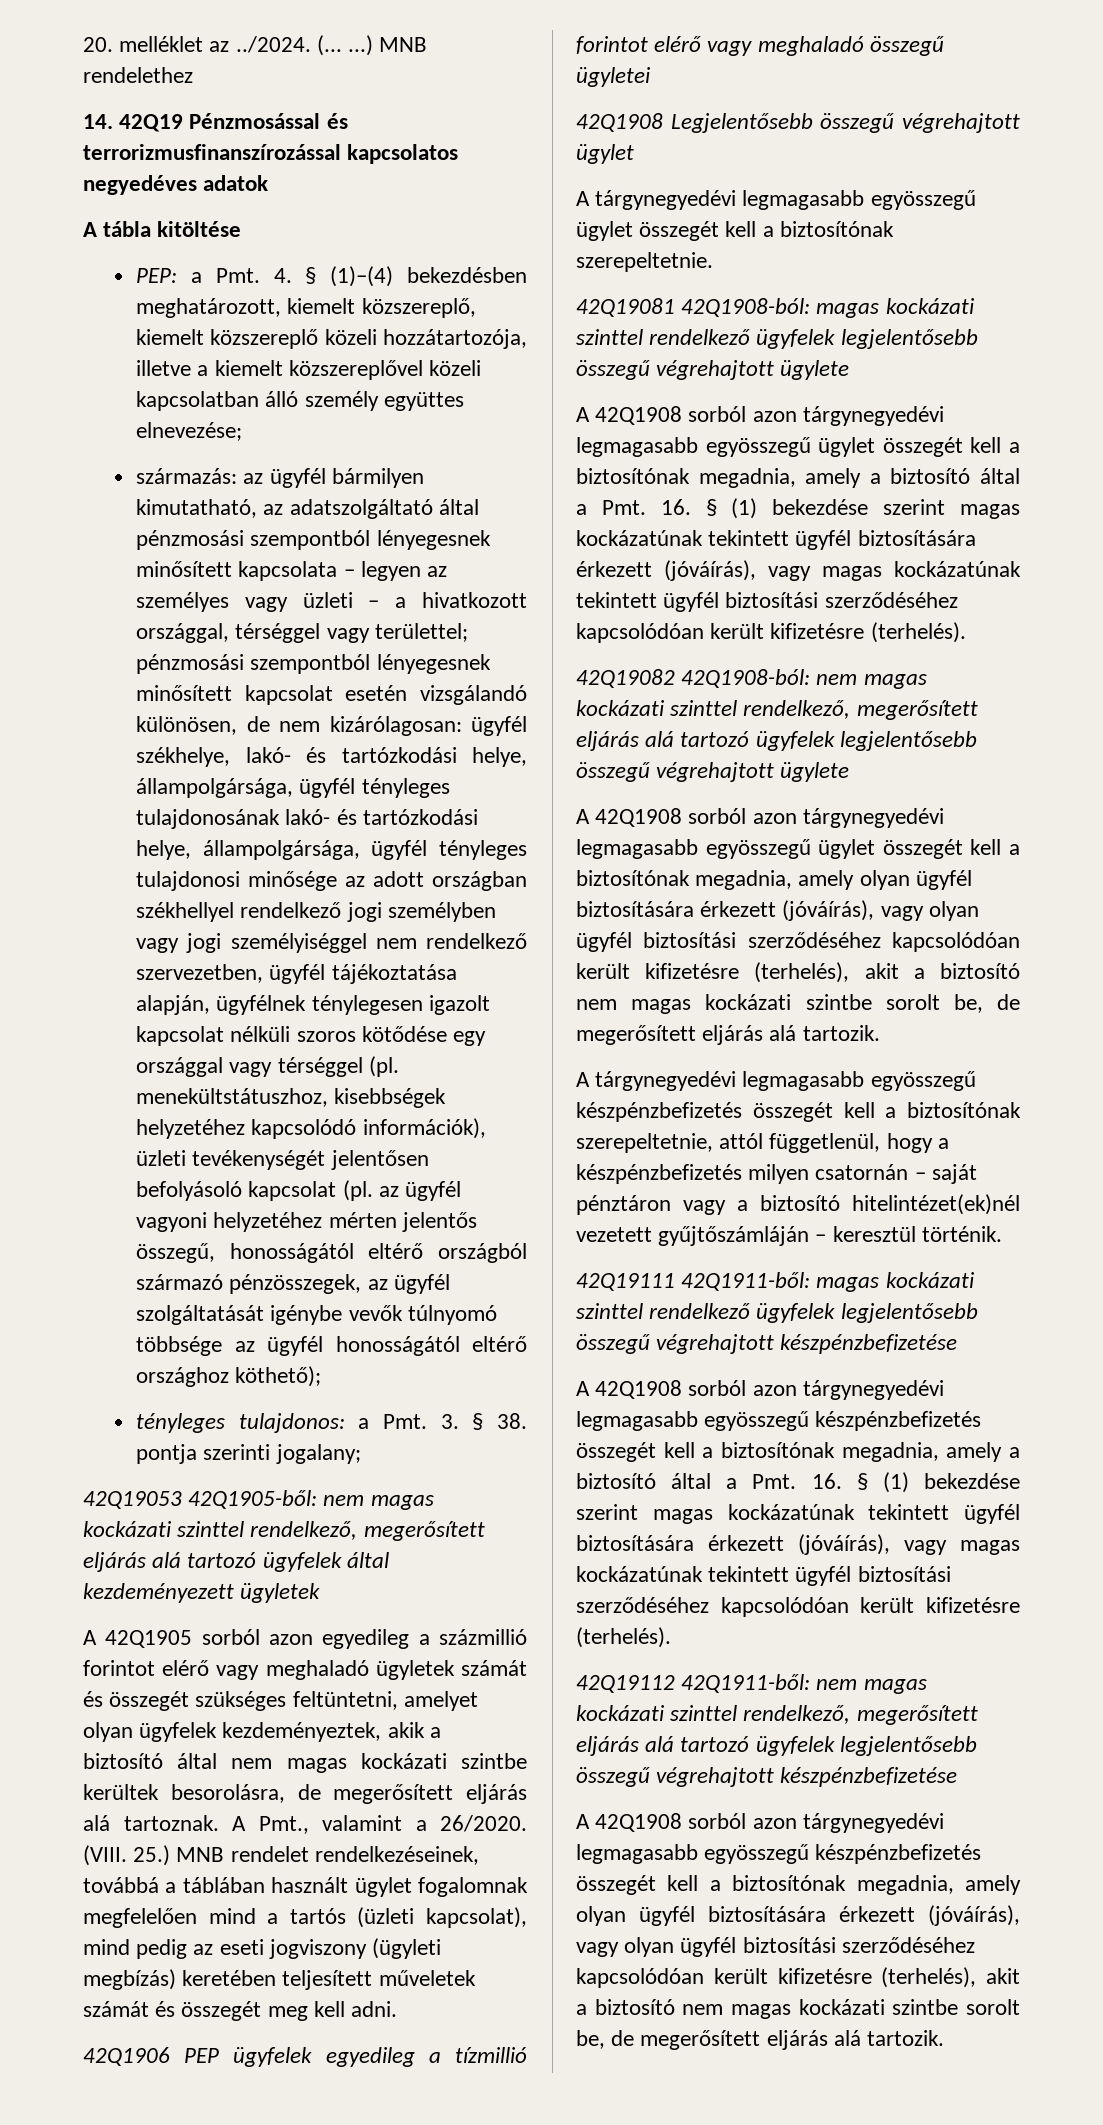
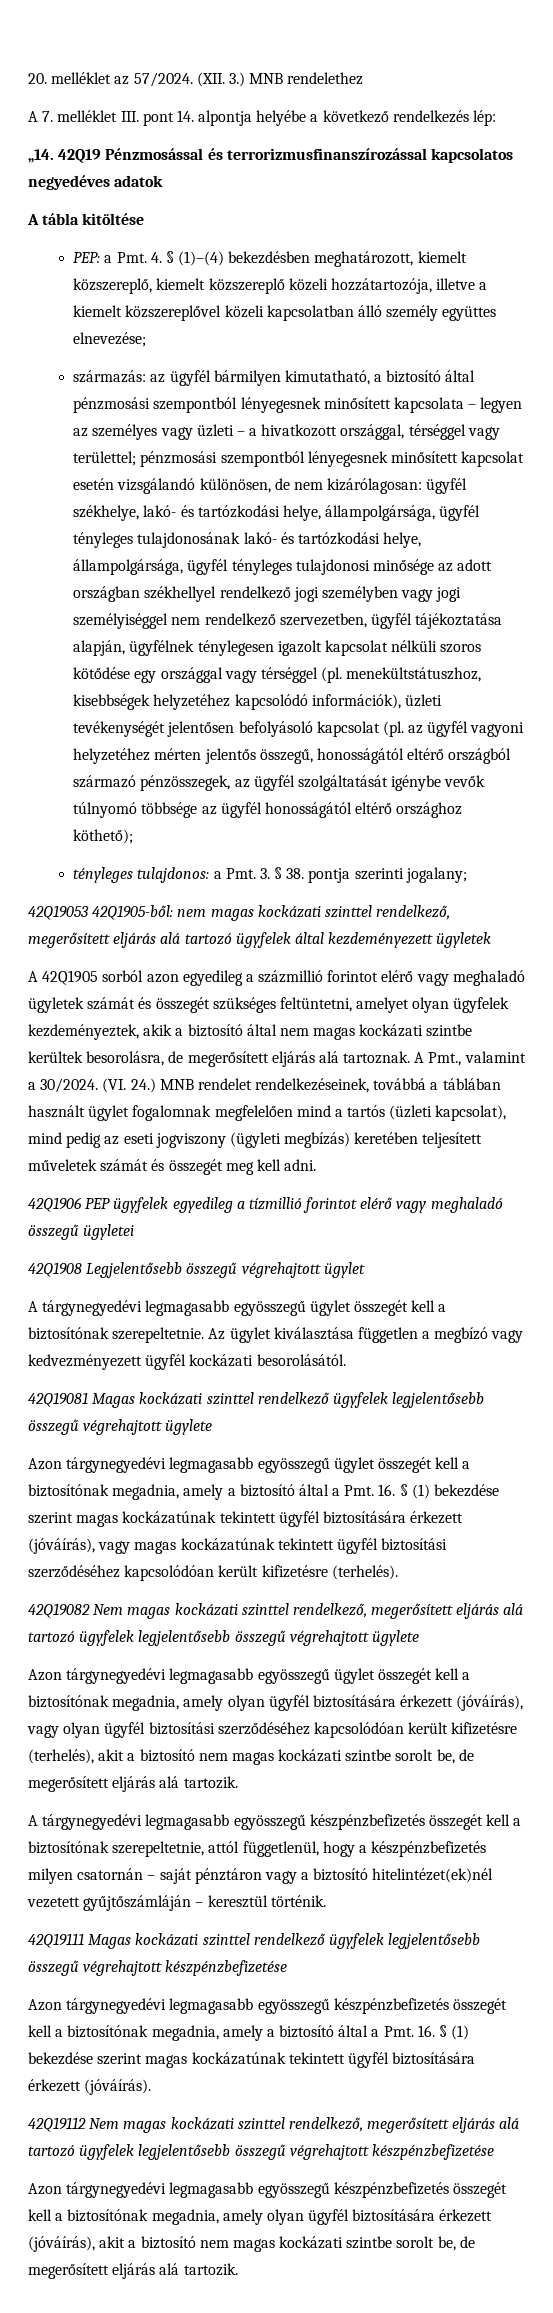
- 20. melléklet az ../2024. (... ...) MNB rendelethez
+ 20. melléklet az 57/2024. (XII. 3.) MNB rendelethez
- 14. 42Q19 Pénzmosással és terrorizmusfinanszírozással kapcsolatos negyedéves adatok
+ A 7. melléklet III. pont 14. alpontja helyébe a következő rendelkezés lép:
+ „14. 42Q19 Pénzmosással és terrorizmusfinanszírozással kapcsolatos negyedéves adatok
- az ügyfél bármilyen kimutatható, az adatszolgáltató által pénzmosási szempontból lényegesnek minősített kapcsolata – legyen az személyes vagy üzleti – a hivatkozott országgal, térséggel vagy területtel;
+ az ügyfél bármilyen kimutatható, a biztosító által pénzmosási szempontból lényegesnek minősített kapcsolata – legyen az személyes vagy üzleti – a hivatkozott országgal, térséggel vagy területtel;
- A Pmt., valamint a 26/2020. (VIII. 25.) MNB rendelet rendelkezéseinek, továbbá a táblában használt ügylet fogalomnak megfelelően mind a tartós (üzleti kapcsolat), mind pedig az eseti jogviszony (ügyleti megbízás) keretében teljesített műveletek számát és összegét meg kell adni.
+ A Pmt., valamint a 30/2024. (VI. 24.) MNB rendelet rendelkezéseinek, továbbá a táblában használt ügylet fogalomnak megfelelően mind a tartós (üzleti kapcsolat), mind pedig az eseti jogviszony (ügyleti megbízás) keretében teljesített műveletek számát és összegét meg kell adni.
+ Az ügylet kiválasztása független a megbízó vagy kedvezményezett ügyfél kockázati besorolásától.
- 42Q19081 42Q1908-ból: magas kockázati szinttel rendelkező ügyfelek legjelentősebb összegű végrehajtott ügylete
+ 42Q19081 Magas kockázati szinttel rendelkező ügyfelek legjelentősebb összegű végrehajtott ügylete
- A 42Q1908 sorból azon tárgynegyedévi legmagasabb egyösszegű ügylet összegét kell a biztosítónak megadnia, amely a biztosító által a Pmt. 16. § (1) bekezdése szerint magas kockázatúnak tekintett ügyfél biztosítására érkezett (jóváírás), vagy magas kockázatúnak tekintett ügyfél biztosítási szerződéséhez kapcsolódóan került kifizetésre (terhelés).
+ Azon tárgynegyedévi legmagasabb egyösszegű ügylet összegét kell a biztosítónak megadnia, amely a biztosító által a Pmt. 16. § (1) bekezdése szerint magas kockázatúnak tekintett ügyfél biztosítására érkezett (jóváírás), vagy magas kockázatúnak tekintett ügyfél biztosítási szerződéséhez kapcsolódóan került kifizetésre (terhelés).
- 42Q19082 42Q1908-ból: nem magas kockázati szinttel rendelkező, megerősített eljárás alá tartozó ügyfelek legjelentősebb összegű végrehajtott ügylete
+ 42Q19082 Nem magas kockázati szinttel rendelkező, megerősített eljárás alá tartozó ügyfelek legjelentősebb összegű végrehajtott ügylete
- A 42Q1908 sorból azon tárgynegyedévi legmagasabb egyösszegű ügylet összegét kell a biztosítónak megadnia, amely olyan ügyfél biztosítására érkezett (jóváírás), vagy olyan ügyfél biztosítási szerződéséhez kapcsolódóan került kifizetésre (terhelés), akit a biztosító nem magas kockázati szintbe sorolt be, de megerősített eljárás alá tartozik.
+ Azon tárgynegyedévi legmagasabb egyösszegű ügylet összegét kell a biztosítónak megadnia, amely olyan ügyfél biztosítására érkezett (jóváírás), vagy olyan ügyfél biztosítási szerződéséhez kapcsolódóan került kifizetésre (terhelés), akit a biztosító nem magas kockázati szintbe sorolt be, de megerősített eljárás alá tartozik.
- 42Q19111 42Q1911-ből: magas kockázati szinttel rendelkező ügyfelek legjelentősebb összegű végrehajtott készpénzbefizetése
+ 42Q19111 Magas kockázati szinttel rendelkező ügyfelek legjelentősebb összegű végrehajtott készpénzbefizetése
- A 42Q1908 sorból azon tárgynegyedévi legmagasabb egyösszegű készpénzbefizetés összegét kell a biztosítónak megadnia, amely a biztosító által a Pmt. 16. § (1) bekezdése szerint magas kockázatúnak tekintett ügyfél biztosítására érkezett (jóváírás), vagy magas kockázatúnak tekintett ügyfél biztosítási szerződéséhez kapcsolódóan került kifizetésre (terhelés).
+ Azon tárgynegyedévi legmagasabb egyösszegű készpénzbefizetés összegét kell a biztosítónak megadnia, amely a biztosító által a Pmt. 16. § (1) bekezdése szerint magas kockázatúnak tekintett ügyfél biztosítására érkezett (jóváírás).
- 42Q19112 42Q1911-ből: nem magas kockázati szinttel rendelkező, megerősített eljárás alá tartozó ügyfelek legjelentősebb összegű végrehajtott készpénzbefizetése
+ 42Q19112 Nem magas kockázati szinttel rendelkező, megerősített eljárás alá tartozó ügyfelek legjelentősebb összegű végrehajtott készpénzbefizetése
- A 42Q1908 sorból azon tárgynegyedévi legmagasabb egyösszegű készpénzbefizetés összegét kell a biztosítónak megadnia, amely olyan ügyfél biztosítására érkezett (jóváírás), vagy olyan ügyfél biztosítási szerződéséhez kapcsolódóan került kifizetésre (terhelés), akit a biztosító nem magas kockázati szintbe sorolt be, de megerősített eljárás alá tartozik.
+ Azon tárgynegyedévi legmagasabb egyösszegű készpénzbefizetés összegét kell a biztosítónak megadnia, amely olyan ügyfél biztosítására érkezett (jóváírás), akit a biztosító nem magas kockázati szintbe sorolt be, de megerősített eljárás alá tartozik.

